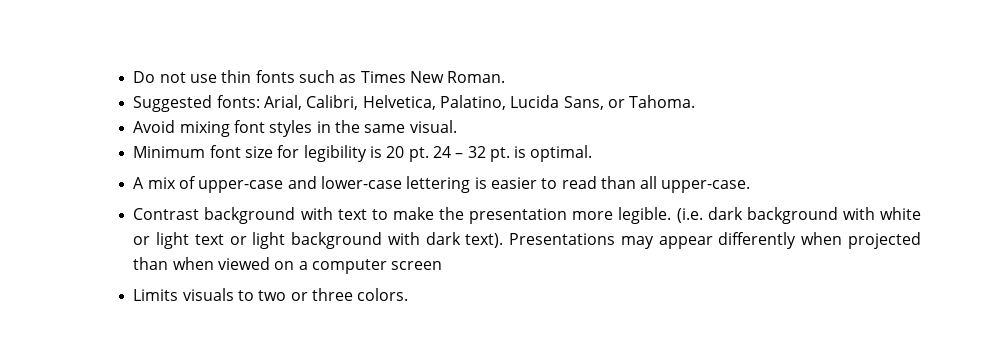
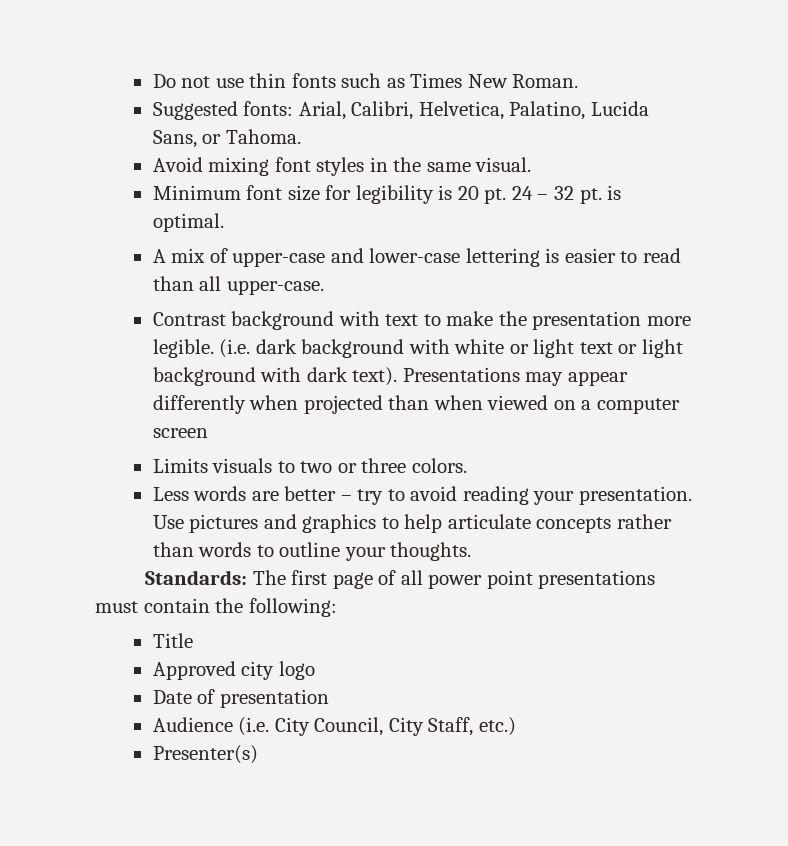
+ Less words are better – try to avoid reading your presentation. Use pictures and graphics to help articulate concepts rather than words to outline your thoughts.
+ Standards: The first page of all power point presentations must contain the following:
+ Title
+ Approved city logo
+ Date of presentation
+ Audience (i.e. City Council, City Staff, etc.)
+ Presenter(s)

